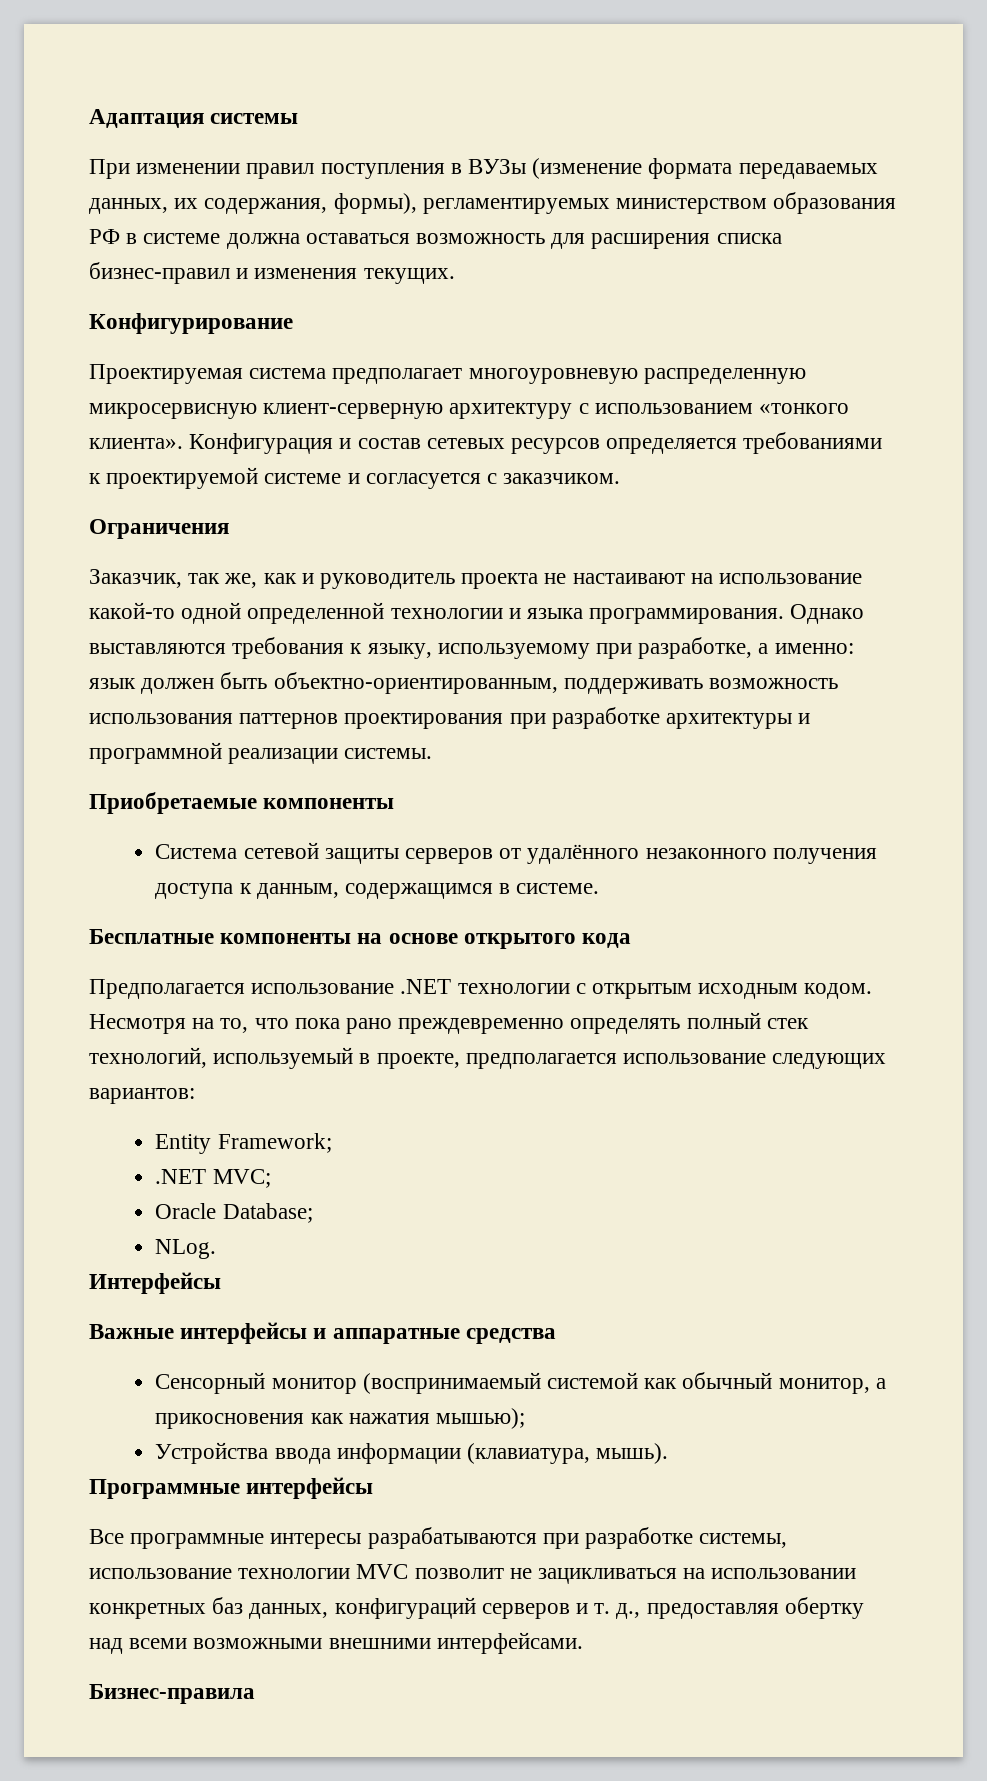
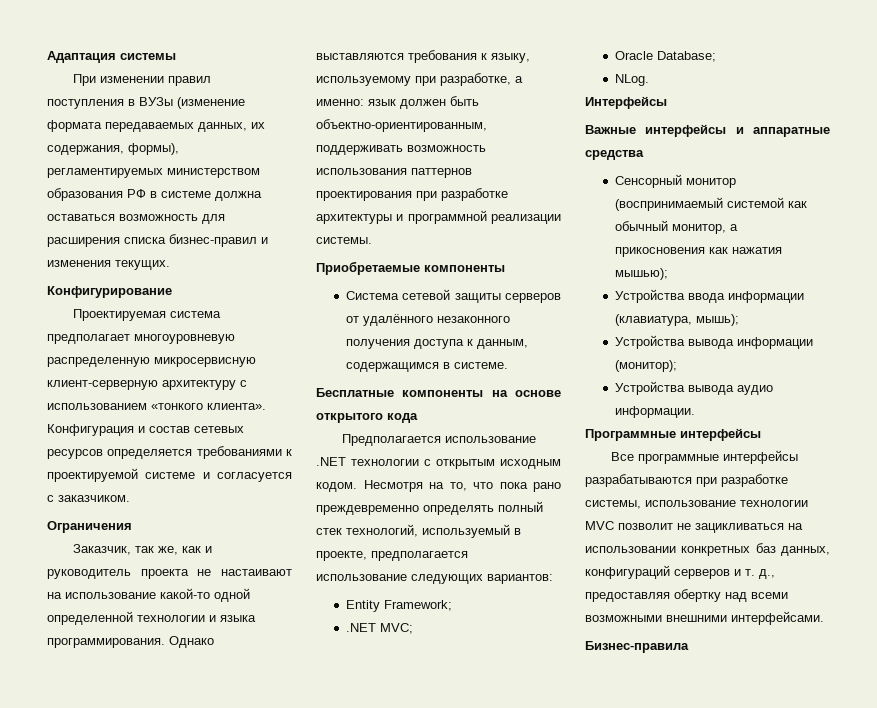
- Устройства ввода информации (клавиатура, мышь).
+ Устройства ввода информации (клавиатура, мышь);
+ Устройства вывода информации (монитор);
+ Устройства вывода аудио информации.
- Все программные интересы разрабатываются при разработке системы, использование технологии MVC позволит не зацикливаться на использовании конкретных баз данных, конфигураций серверов и т. д., предоставляя обертку над всеми возможными внешними интерфейсами.
+ Все программные интерфейсы разрабатываются при разработке системы, использование технологии MVC позволит не зацикливаться на использовании конкретных баз данных, конфигураций серверов и т. д., предоставляя обертку над всеми возможными внешними интерфейсами.

